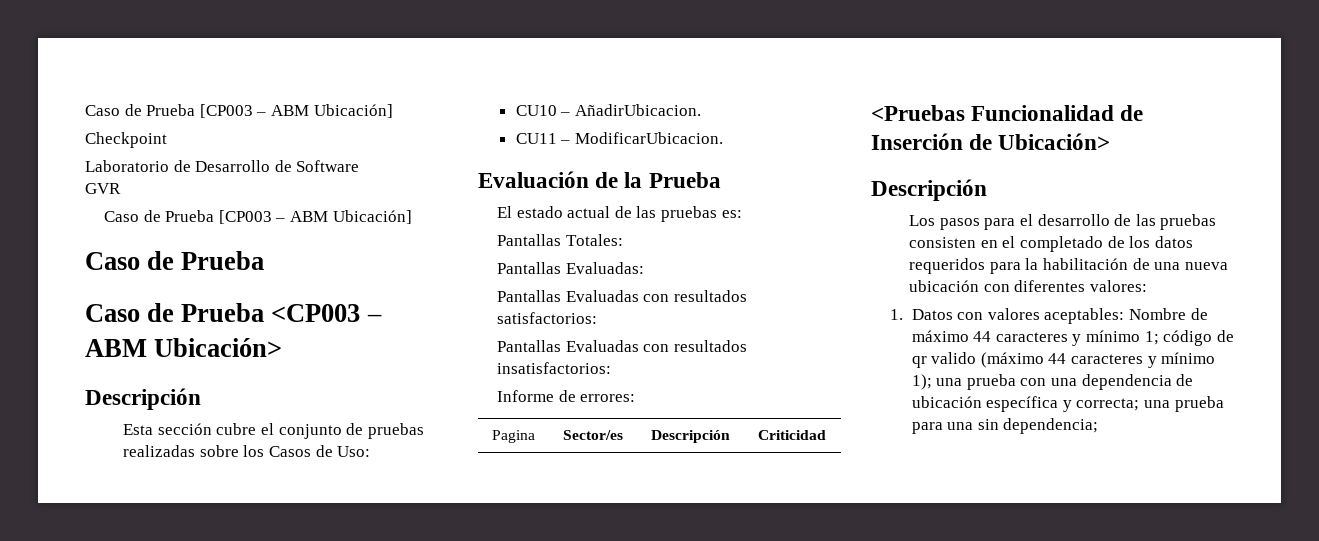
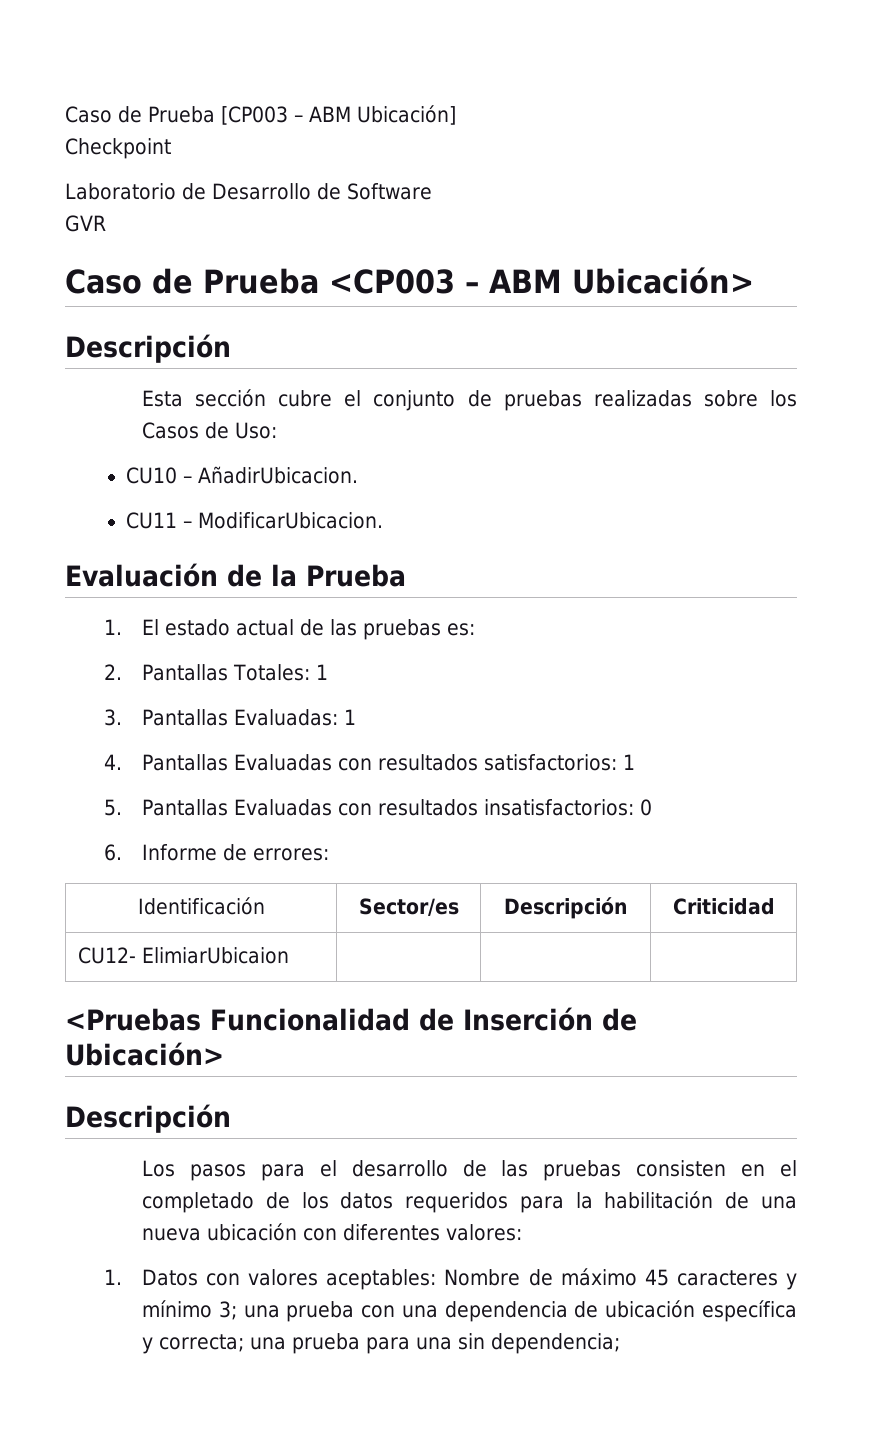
  GVR
- Caso de Prueba [CP003 – ABM Ubicación]
- Caso de Prueba
- El estado actual de las pruebas es:
+ 1. El estado actual de las pruebas es:
- Pantallas Totales:
- Pantallas Evaluadas:
- Pantallas Evaluadas con resultados satisfactorios:
- Pantallas Evaluadas con resultados insatisfactorios:
- Informe de errores:
+ 2. Pantallas Totales: 1
+ 3. Pantallas Evaluadas: 1
+ 4. Pantallas Evaluadas con resultados satisfactorios: 1
+ 5. Pantallas Evaluadas con resultados insatisfactorios: 0
+ 6. Informe de errores:
- Pagina | Sector/es | Descripción | Criticidad
+ Identificación | Sector/es | Descripción | Criticidad
+ CU12- ElimiarUbicaion | | |
- 1. Datos con valores aceptables: Nombre de máximo 44 caracteres y mínimo 1; código de qr valido (máximo 44 caracteres y mínimo 1); una prueba con una dependencia de ubicación específica y correcta; una prueba para una sin dependencia;
+ 1. Datos con valores aceptables: Nombre de máximo 45 caracteres y mínimo 3; una prueba con una dependencia de ubicación específica y correcta; una prueba para una sin dependencia;

